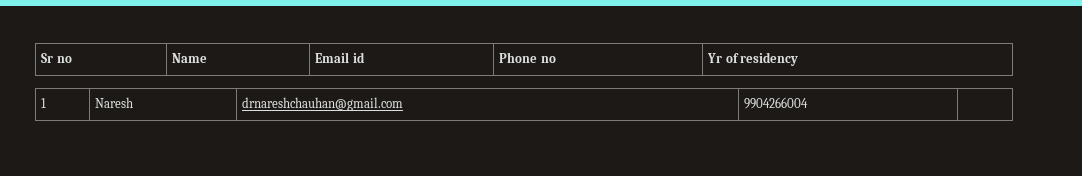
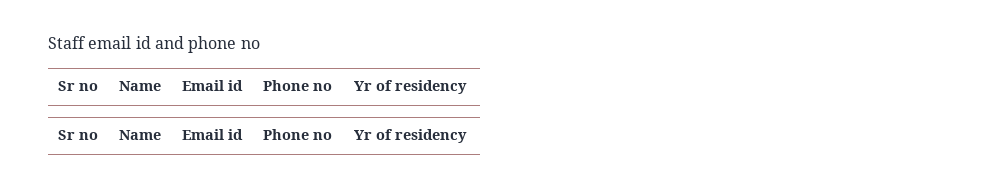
+ Staff email id and phone no
  Sr no | Name | Email id | Phone no | Yr of residency
- 1 | Naresh | drnareshchauhan@gmail.com | 9904266004 |
+ Sr no | Name | Email id | Phone no | Yr of residency

